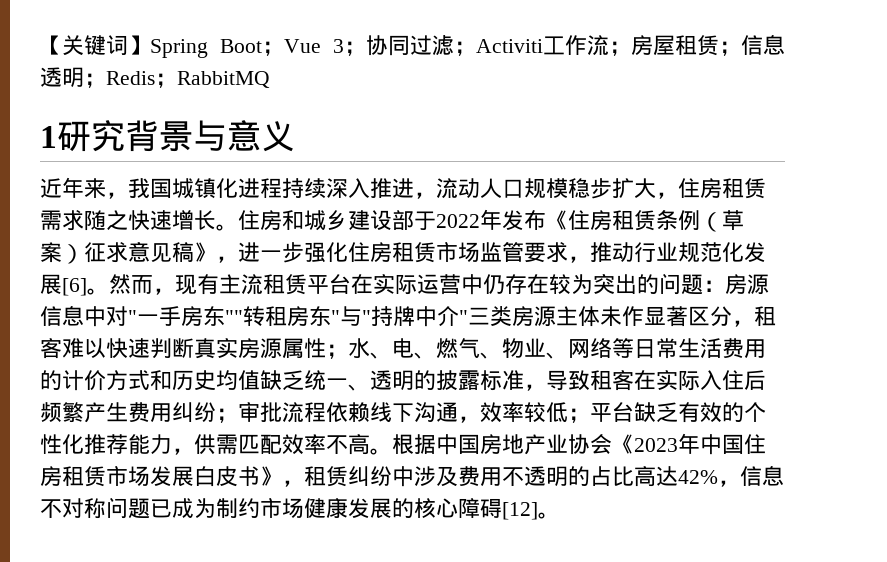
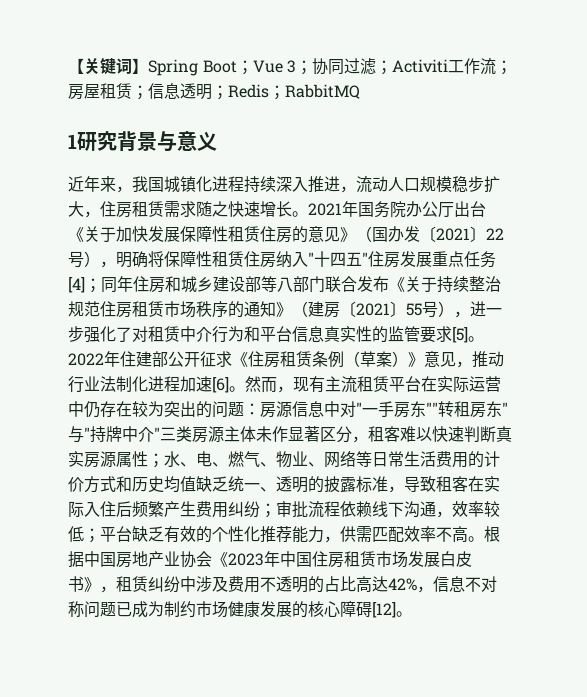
- 住房和城乡建设部于2022年发布《住房租赁条例（草案）征求意见稿》，进一步强化住房租赁市场监管要求，推动行业规范化发展[6]。
+ 2021年国务院办公厅出台《关于加快发展保障性租赁住房的意见》（国办发〔2021〕22号），明确将保障性租赁住房纳入"十四五"住房发展重点任务[4]；同年住房和城乡建设部等八部门联合发布《关于持续整治规范住房租赁市场秩序的通知》（建房〔2021〕55号），进一步强化了对租赁中介行为和平台信息真实性的监管要求[5]。2022年住建部公开征求《住房租赁条例（草案）》意见，推动行业法制化进程加速[6]。

